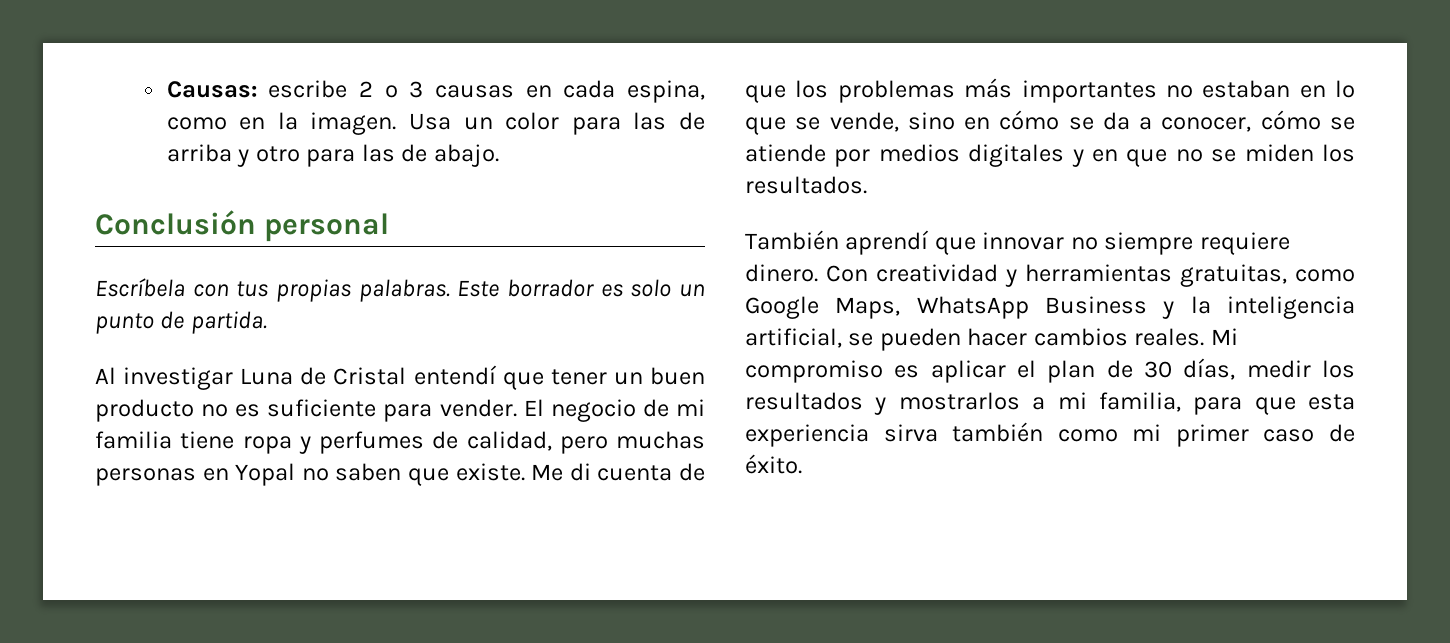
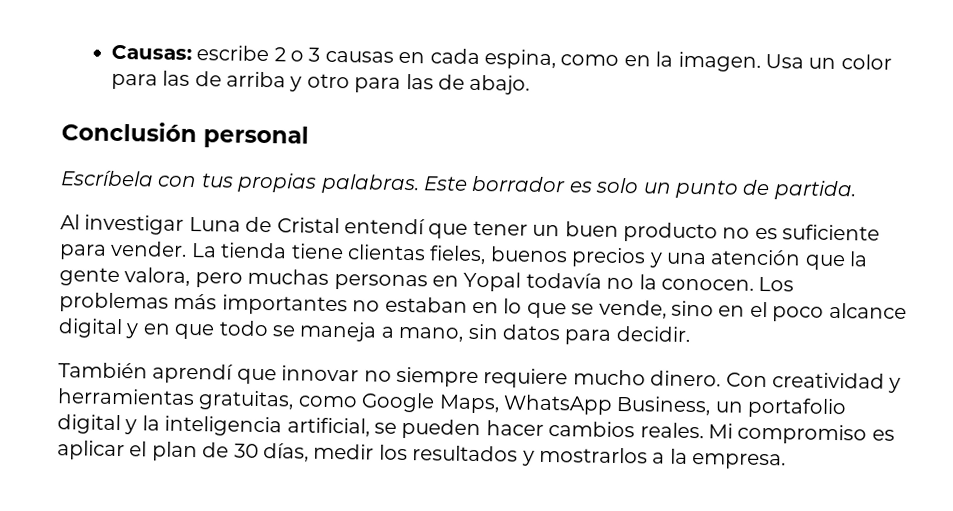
- El negocio de mi familia tiene ropa y perfumes de calidad, pero muchas personas en Yopal no saben que existe. Me di cuenta de que los problemas más importantes no estaban en lo que se vende, sino en cómo se da a conocer, cómo se atiende por medios digitales y en que no se miden los resultados.
+ La tienda tiene clientas fieles, buenos precios y una atención que la gente valora, pero muchas personas en Yopal todavía no la conocen. Los problemas más importantes no estaban en lo que se vende, sino en el poco alcance digital y en que todo se maneja a mano, sin datos para decidir.
- También aprendí que innovar no siempre requiere dinero.
+ También aprendí que innovar no siempre requiere mucho dinero.
- Con creatividad y herramientas gratuitas, como Google Maps, WhatsApp Business y la inteligencia artificial, se pueden hacer cambios reales.
+ Con creatividad y herramientas gratuitas, como Google Maps, WhatsApp Business, un portafolio digital y la inteligencia artificial, se pueden hacer cambios reales.
- Mi compromiso es aplicar el plan de 30 días, medir los resultados y mostrarlos a mi familia, para que esta experiencia sirva también como mi primer caso de éxito.
+ Mi compromiso es aplicar el plan de 30 días, medir los resultados y mostrarlos a la empresa.

